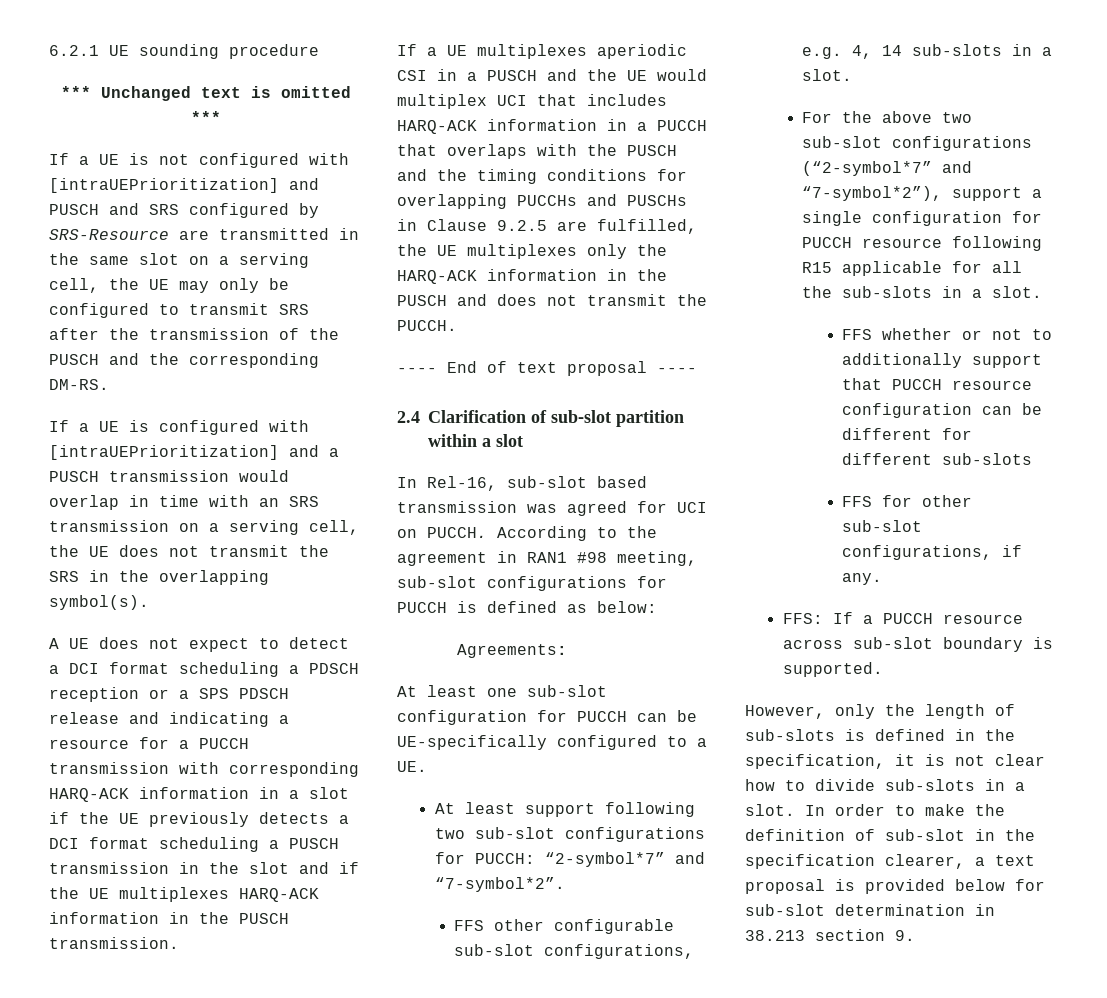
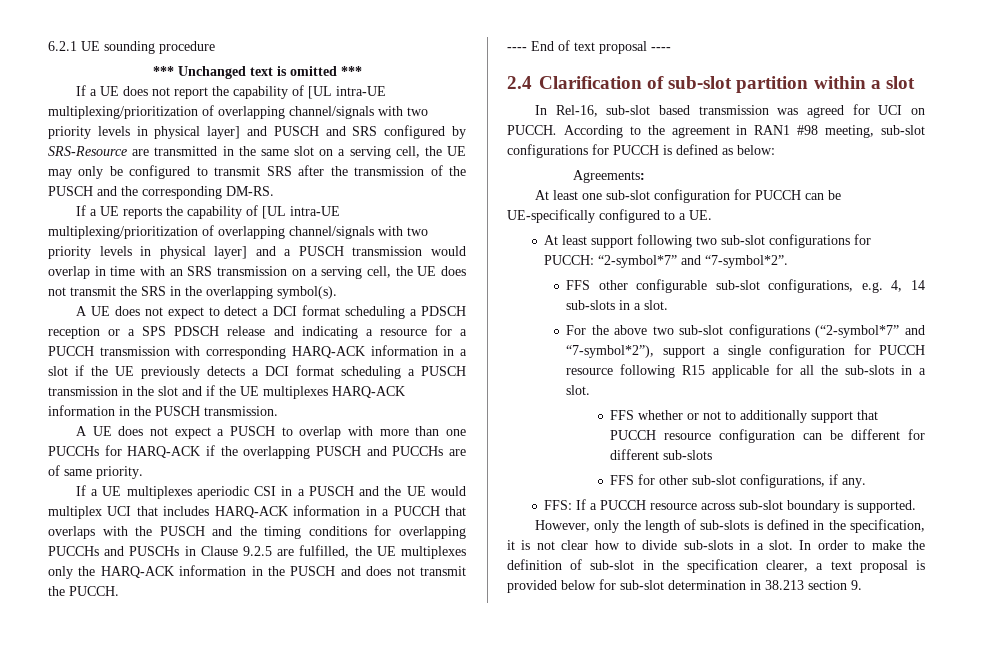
- If a UE is not configured with [intraUEPrioritization] and PUSCH and SRS configured by SRS-Resource are transmitted in the same slot on a serving cell, the UE may only be configured to transmit SRS after the transmission of the PUSCH and the corresponding DM-RS.
+ If a UE does not report the capability of [UL intra-UE multiplexing/prioritization of overlapping channel/signals with two priority levels in physical layer] and PUSCH and SRS configured by SRS-Resource are transmitted in the same slot on a serving cell, the UE may only be configured to transmit SRS after the transmission of the PUSCH and the corresponding DM-RS.
- If a UE is configured with [intraUEPrioritization] and a PUSCH transmission would overlap in time with an SRS transmission on a serving cell, the UE does not transmit the SRS in the overlapping symbol(s).
+ If a UE reports the capability of [UL intra-UE multiplexing/prioritization of overlapping channel/signals with two priority levels in physical layer] and a PUSCH transmission would overlap in time with an SRS transmission on a serving cell, the UE does not transmit the SRS in the overlapping symbol(s).
+ A UE does not expect a PUSCH to overlap with more than one PUCCHs for HARQ-ACK if the overlapping PUSCH and PUCCHs are of same priority.

